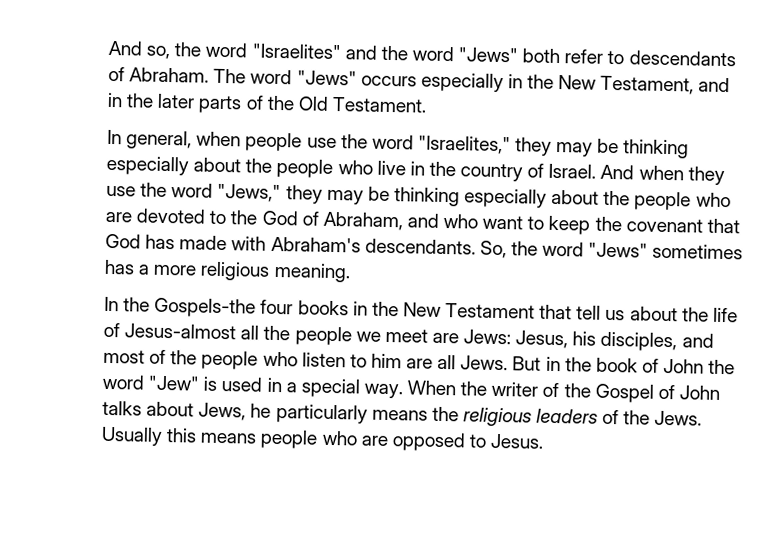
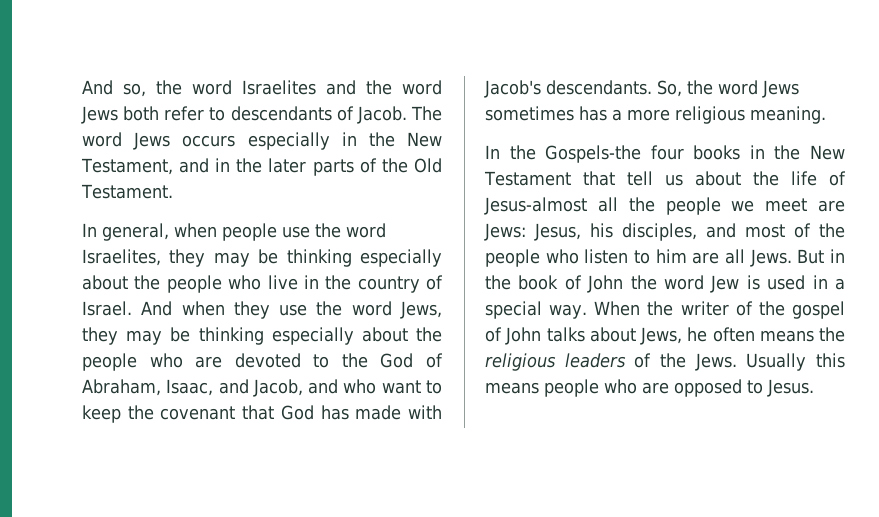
- And so, the word "Israelites" and the word "Jews" both refer to descendants of Abraham.
+ And so, the word Israelites and the word Jews both refer to descendants of Jacob.
- The word "Jews" occurs especially in the New Testament, and in the later parts of the Old Testament.
+ The word Jews occurs especially in the New Testament, and in the later parts of the Old Testament.
- In general, when people use the word "Israelites," they may be thinking especially about the people who live in the country of Israel.
+ In general, when people use the word Israelites, they may be thinking especially about the people who live in the country of Israel.
- And when they use the word "Jews," they may be thinking especially about the people who are devoted to the God of Abraham, and who want to keep the covenant that God has made with Abraham's descendants.
+ And when they use the word Jews, they may be thinking especially about the people who are devoted to the God of Abraham, Isaac, and Jacob, and who want to keep the covenant that God has made with Jacob's descendants.
- So, the word "Jews" sometimes has a more religious meaning.
+ So, the word Jews sometimes has a more religious meaning.
- But in the book of John the word "Jew" is used in a special way.
+ But in the book of John the word Jew is used in a special way.
- When the writer of the Gospel of John talks about Jews, he particularly means the religious leaders of the Jews.
+ When the writer of the gospel of John talks about Jews, he often means the religious leaders of the Jews.

